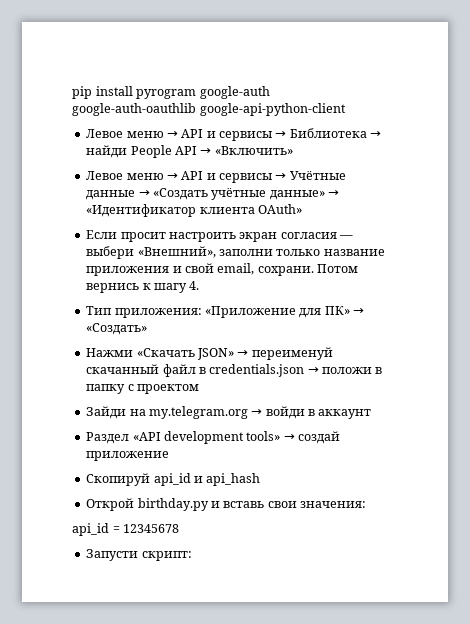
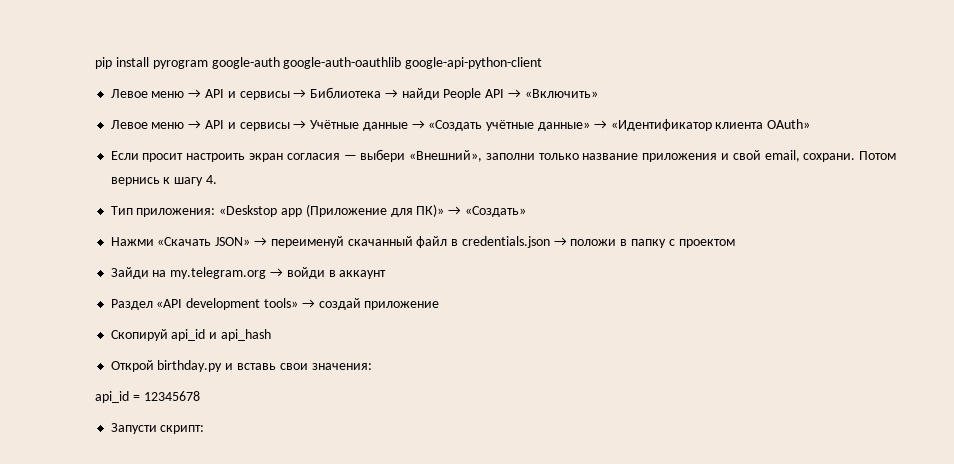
- Тип приложения: «Приложение для ПК» → «Создать»
+ Тип приложения: «Deskstop app (Приложение для ПК)» → «Создать»

